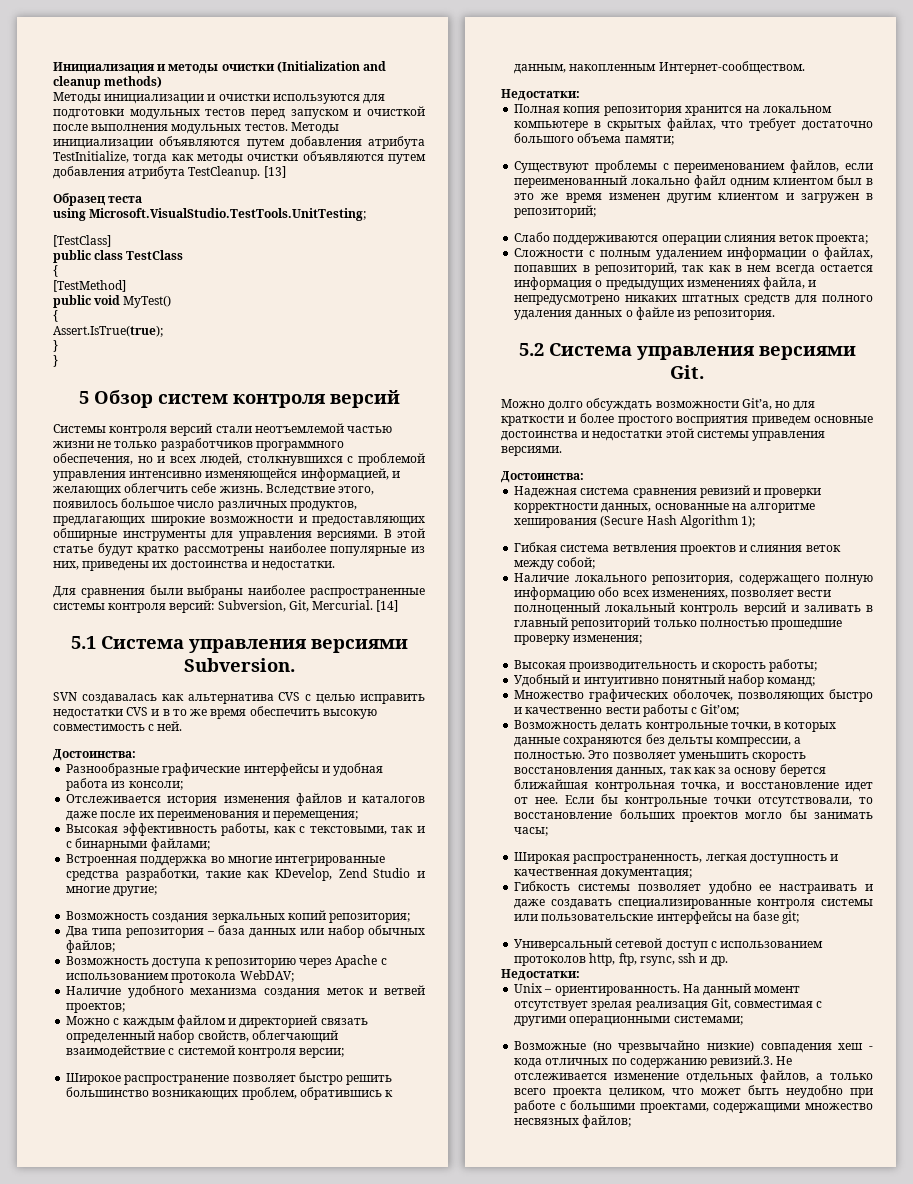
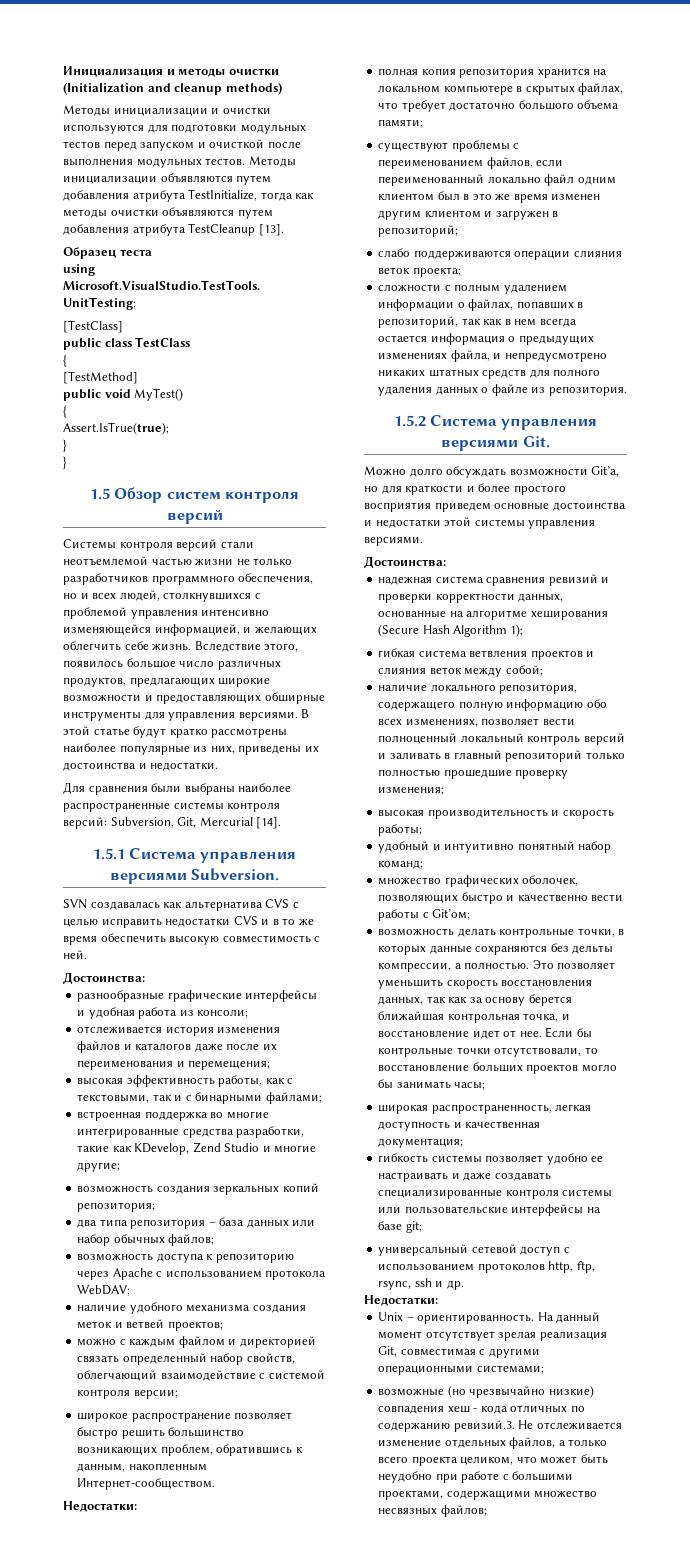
- Методы инициализации объявляются путем добавления атрибута TestInitialize, тогда как методы очистки объявляются путем добавления атрибута TestCleanup. [13]
+ Методы инициализации объявляются путем добавления атрибута TestInitialize, тогда как методы очистки объявляются путем добавления атрибута TestCleanup [13].
- 5 Обзор систем контроля версий
+ 1.5 Обзор систем контроля версий
- Для сравнения были выбраны наиболее распространенные системы контроля версий: Subversion, Git, Mercurial. [14]
- 5.1 Система управления версиями Subversion.
+ Для сравнения были выбраны наиболее распространенные системы контроля версий: Subversion, Git, Mercurial [14].
+ 1.5.1 Система управления версиями Subversion.
- Разнообразные графические интерфейсы и удобная работа из консоли;
+ разнообразные графические интерфейсы и удобная работа из консоли;
- Отслеживается история изменения файлов и каталогов даже после их переименования и перемещения;
+ отслеживается история изменения файлов и каталогов даже после их переименования и перемещения;
- Высокая эффективность работы, как с текстовыми, так и с бинарными файлами;
+ высокая эффективность работы, как с текстовыми, так и с бинарными файлами;
- Встроенная поддержка во многие интегрированные средства разработки, такие как KDevelop, Zend Studio и многие другие;
+ встроенная поддержка во многие интегрированные средства разработки, такие как KDevelop, Zend Studio и многие другие;
- Возможность создания зеркальных копий репозитория;
+ возможность создания зеркальных копий репозитория;
- Два типа репозитория – база данных или набор обычных файлов;
+ два типа репозитория – база данных или набор обычных файлов;
- Возможность доступа к репозиторию через Apache с использованием протокола WebDAV;
+ возможность доступа к репозиторию через Apache с использованием протокола WebDAV;
- Наличие удобного механизма создания меток и ветвей проектов;
+ наличие удобного механизма создания меток и ветвей проектов;
- Можно с каждым файлом и директорией связать определенный набор свойств, облегчающий взаимодействие с системой контроля версии;
+ можно с каждым файлом и директорией связать определенный набор свойств, облегчающий взаимодействие с системой контроля версии;
- Широкое распространение позволяет быстро решить большинство возникающих проблем, обратившись к данным, накопленным Интернет-сообществом.
+ широкое распространение позволяет быстро решить большинство возникающих проблем, обратившись к данным, накопленным Интернет-сообществом.
- Полная копия репозитория хранится на локальном компьютере в скрытых файлах, что требует достаточно большого объема памяти;
+ полная копия репозитория хранится на локальном компьютере в скрытых файлах, что требует достаточно большого объема памяти;
- Существуют проблемы с переименованием файлов, если переименованный локально файл одним клиентом был в это же время изменен другим клиентом и загружен в репозиторий;
+ существуют проблемы с переименованием файлов, если переименованный локально файл одним клиентом был в это же время изменен другим клиентом и загружен в репозиторий;
- Слабо поддерживаются операции слияния веток проекта;
+ слабо поддерживаются операции слияния веток проекта;
- Сложности с полным удалением информации о файлах, попавших в репозиторий, так как в нем всегда остается информация о предыдущих изменениях файла, и непредусмотрено никаких штатных средств для полного удаления данных о файле из репозитория.
+ сложности с полным удалением информации о файлах, попавших в репозиторий, так как в нем всегда остается информация о предыдущих изменениях файла, и непредусмотрено никаких штатных средств для полного удаления данных о файле из репозитория.
- 5.2 Система управления версиями Git.
+ 1.5.2 Система управления версиями Git.
- Надежная система сравнения ревизий и проверки корректности данных, основанные на алгоритме хеширования (Secure Hash Algorithm 1);
+ надежная система сравнения ревизий и проверки корректности данных, основанные на алгоритме хеширования (Secure Hash Algorithm 1);
- Гибкая система ветвления проектов и слияния веток между собой;
+ гибкая система ветвления проектов и слияния веток между собой;
- Наличие локального репозитория, содержащего полную информацию обо всех изменениях, позволяет вести полноценный локальный контроль версий и заливать в главный репозиторий только полностью прошедшие проверку изменения;
+ наличие локального репозитория, содержащего полную информацию обо всех изменениях, позволяет вести полноценный локальный контроль версий и заливать в главный репозиторий только полностью прошедшие проверку изменения;
- Высокая производительность и скорость работы;
+ высокая производительность и скорость работы;
- Удобный и интуитивно понятный набор команд;
+ удобный и интуитивно понятный набор команд;
- Множество графических оболочек, позволяющих быстро и качественно вести работы с Git’ом;
+ множество графических оболочек, позволяющих быстро и качественно вести работы с Git’ом;
- Возможность делать контрольные точки, в которых данные сохраняются без дельты компрессии, а полностью.
+ возможность делать контрольные точки, в которых данные сохраняются без дельты компрессии, а полностью.
- Широкая распространенность, легкая доступность и качественная документация;
+ широкая распространенность, легкая доступность и качественная документация;
- Гибкость системы позволяет удобно ее настраивать и даже создавать специализированные контроля системы или пользовательские интерфейсы на базе git;
+ гибкость системы позволяет удобно ее настраивать и даже создавать специализированные контроля системы или пользовательские интерфейсы на базе git;
- Универсальный сетевой доступ с использованием протоколов http, ftp, rsync, ssh и др.
+ универсальный сетевой доступ с использованием протоколов http, ftp, rsync, ssh и др.
- Возможные (но чрезвычайно низкие) совпадения хеш - кода отличных по содержанию ревизий.3. Не отслеживается изменение отдельных файлов, а только всего проекта целиком, что может быть неудобно при работе с большими проектами, содержащими множество несвязных файлов;
+ возможные (но чрезвычайно низкие) совпадения хеш - кода отличных по содержанию ревизий.3. Не отслеживается изменение отдельных файлов, а только всего проекта целиком, что может быть неудобно при работе с большими проектами, содержащими множество несвязных файлов;

